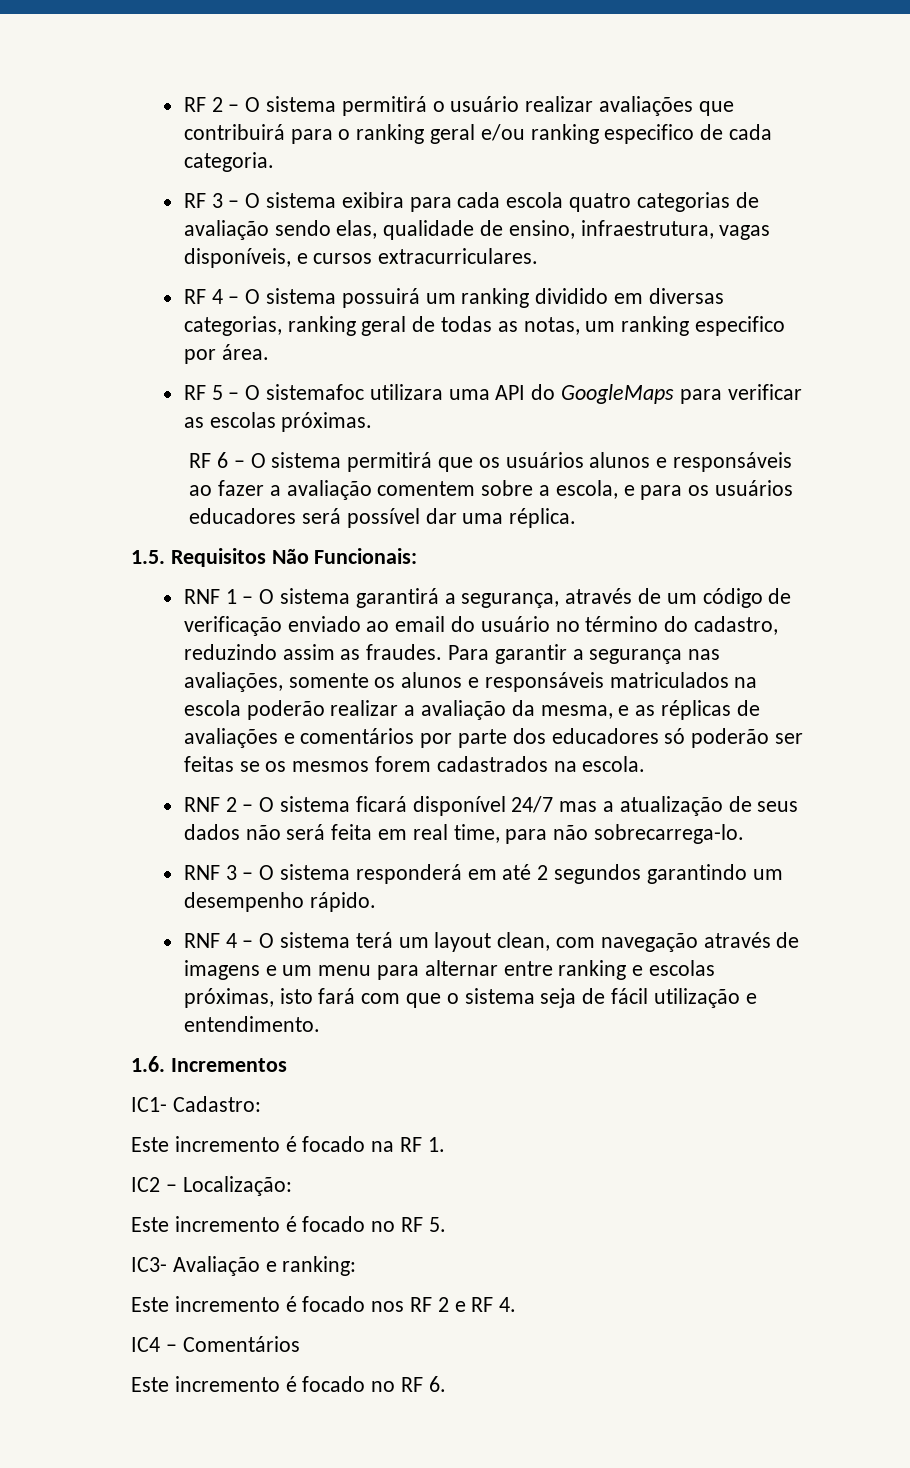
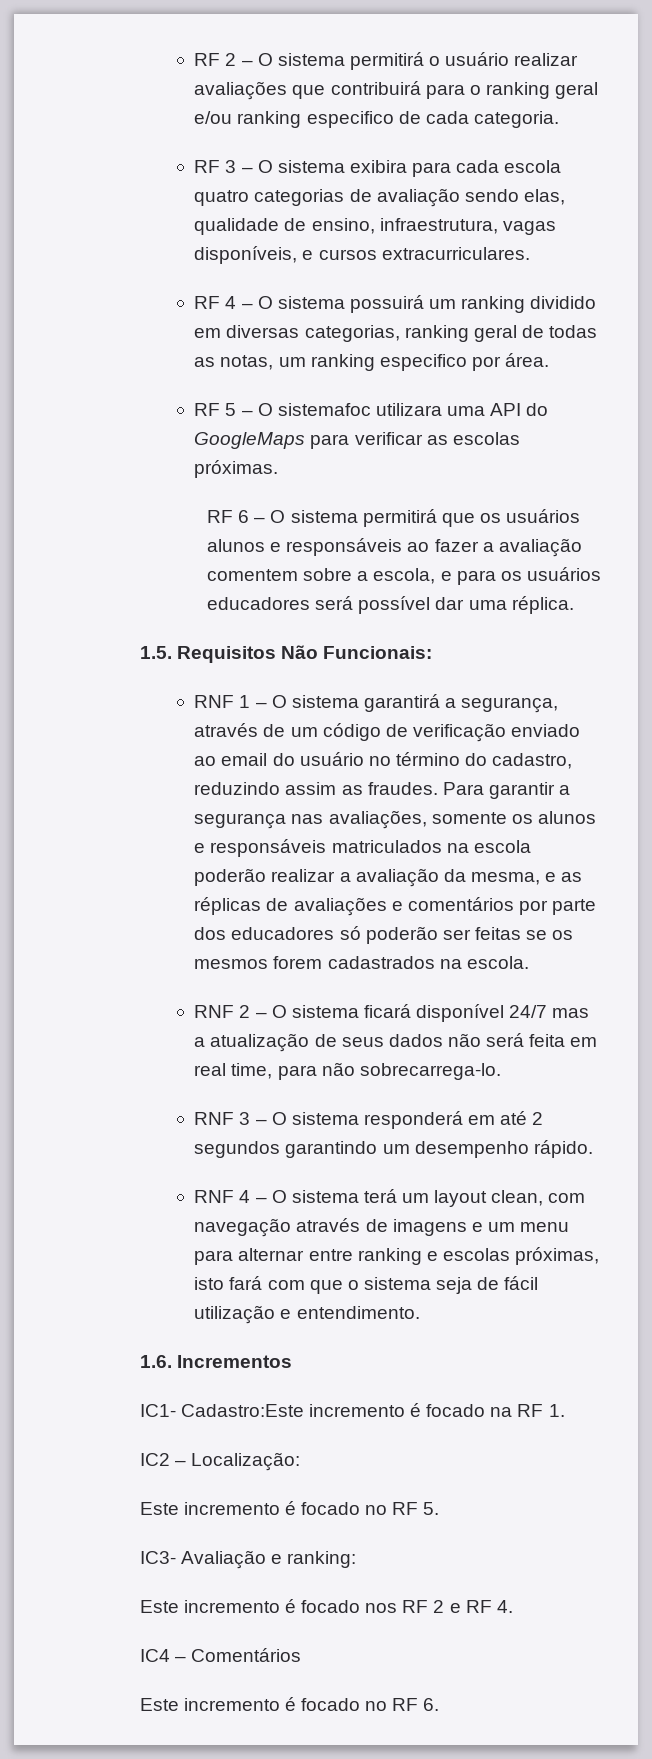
- IC1- Cadastro:
- Este incremento é focado na RF 1.
+ IC1- Cadastro:Este incremento é focado na RF 1.

